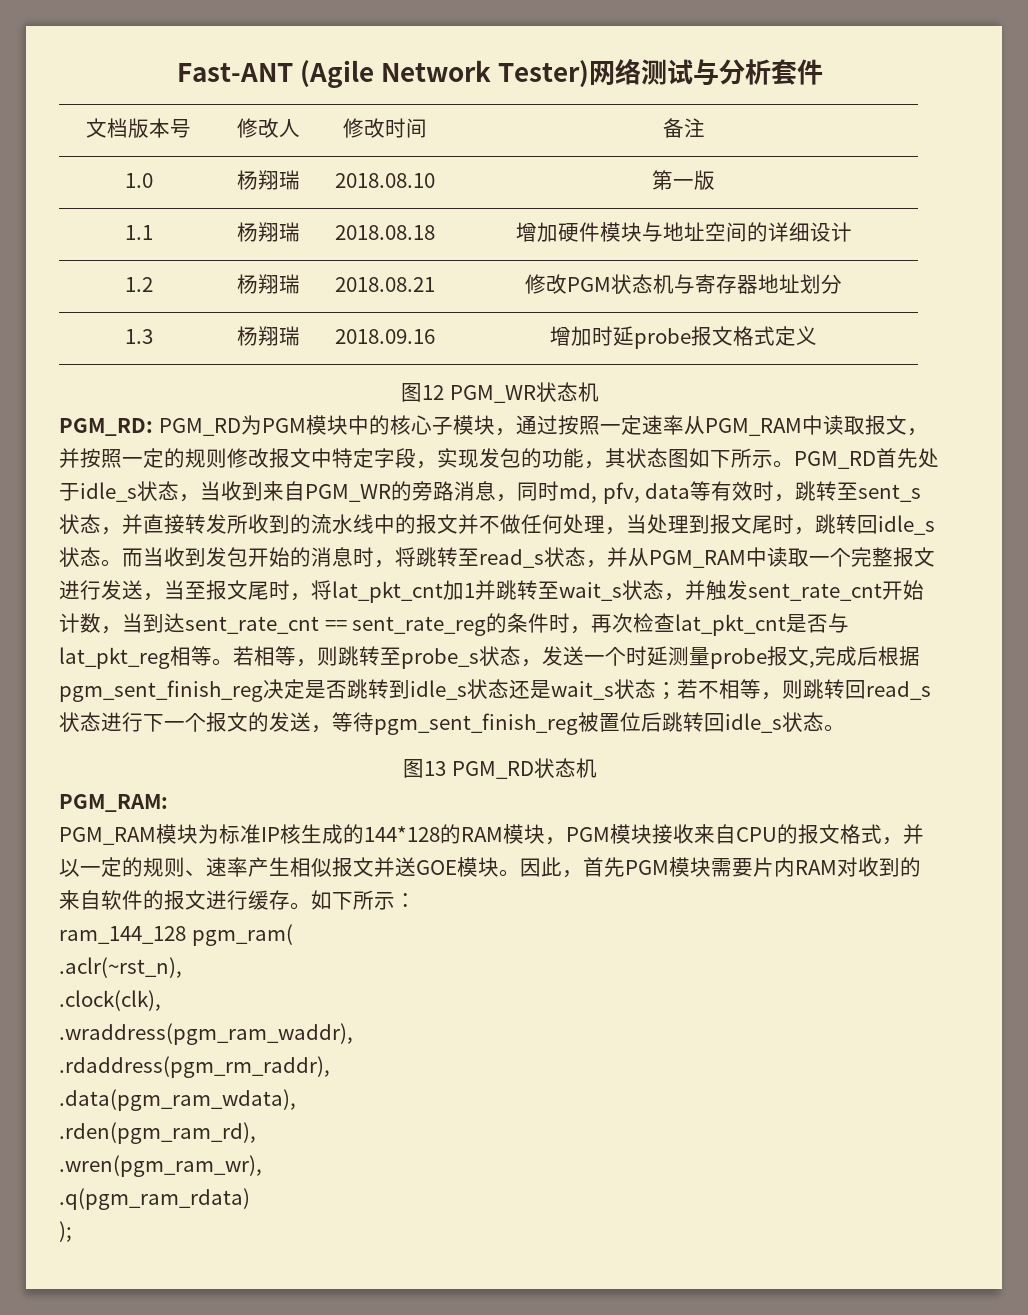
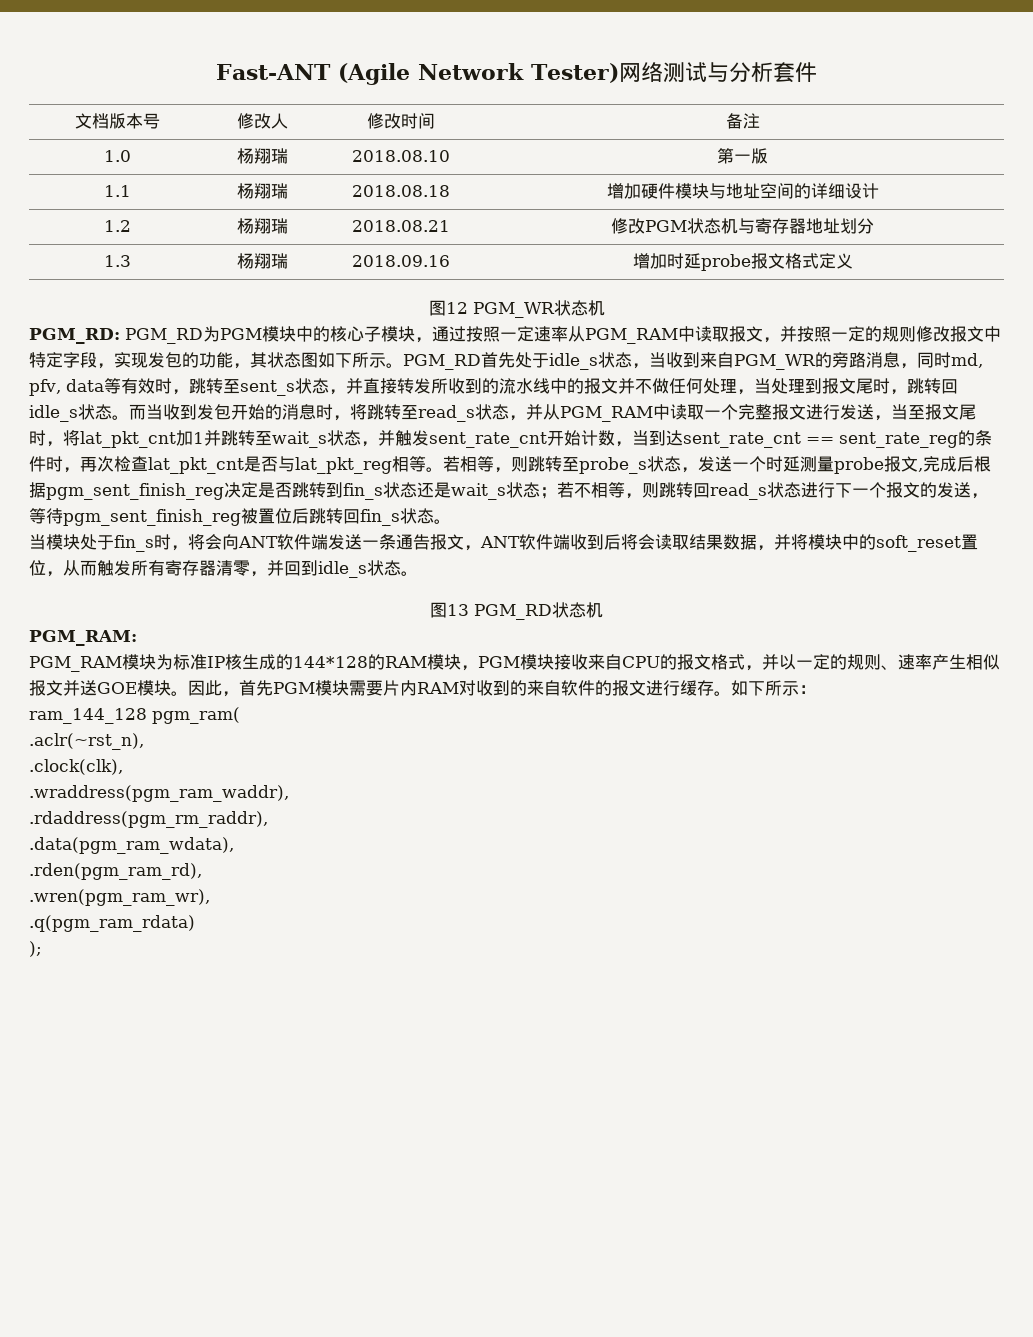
- 若相等，则跳转至probe_s状态，发送一个时延测量probe报文,完成后根据pgm_sent_finish_reg决定是否跳转到idle_s状态还是wait_s状态；若不相等，则跳转回read_s状态进行下一个报文的发送，等待pgm_sent_finish_reg被置位后跳转回idle_s状态。
+ 若相等，则跳转至probe_s状态，发送一个时延测量probe报文,完成后根据pgm_sent_finish_reg决定是否跳转到fin_s状态还是wait_s状态；若不相等，则跳转回read_s状态进行下一个报文的发送，等待pgm_sent_finish_reg被置位后跳转回fin_s状态。
+ 当模块处于fin_s时，将会向ANT软件端发送一条通告报文，ANT软件端收到后将会读取结果数据，并将模块中的soft_reset置位，从而触发所有寄存器清零，并回到idle_s状态。

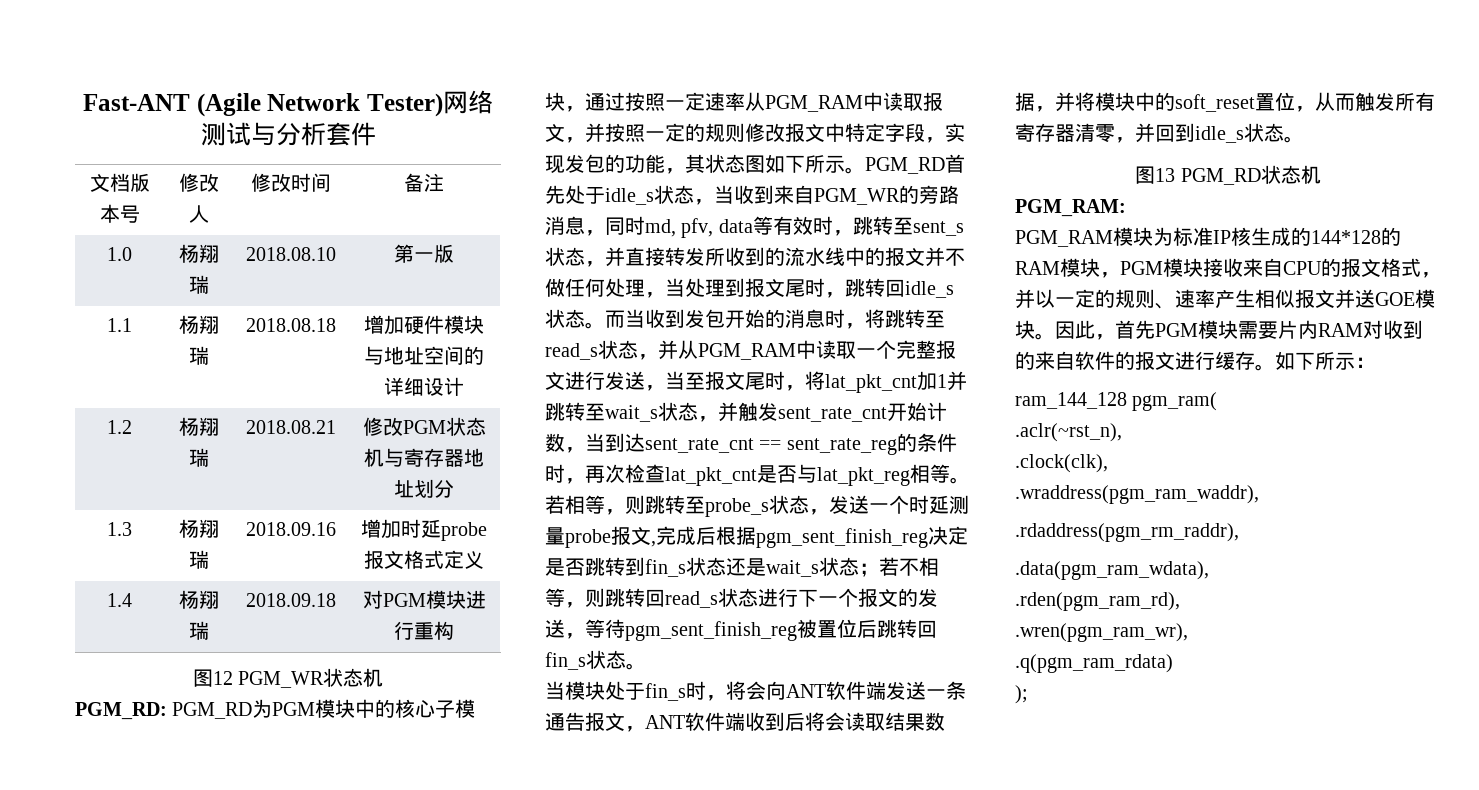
+ 1.4 | 杨翔瑞 | 2018.09.18 | 对PGM模块进行重构

